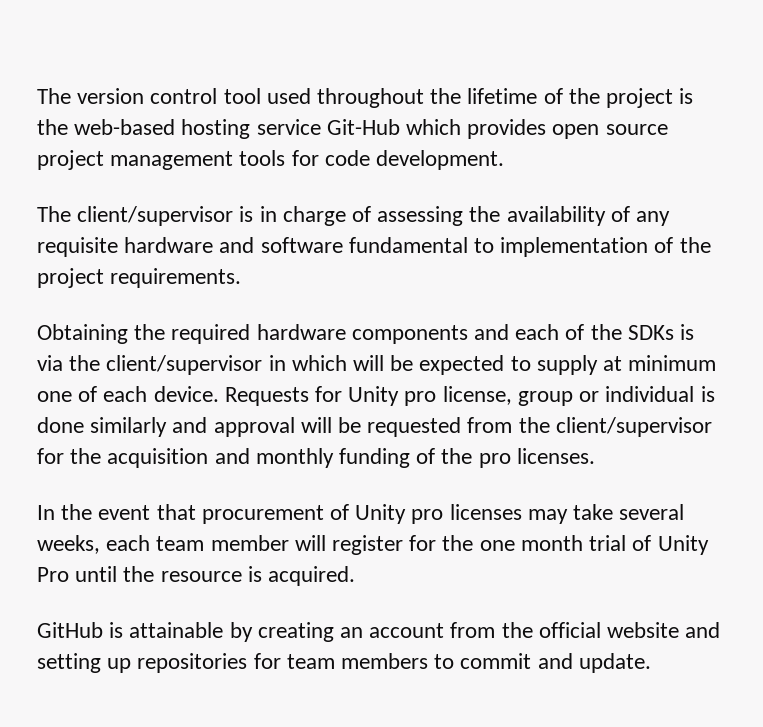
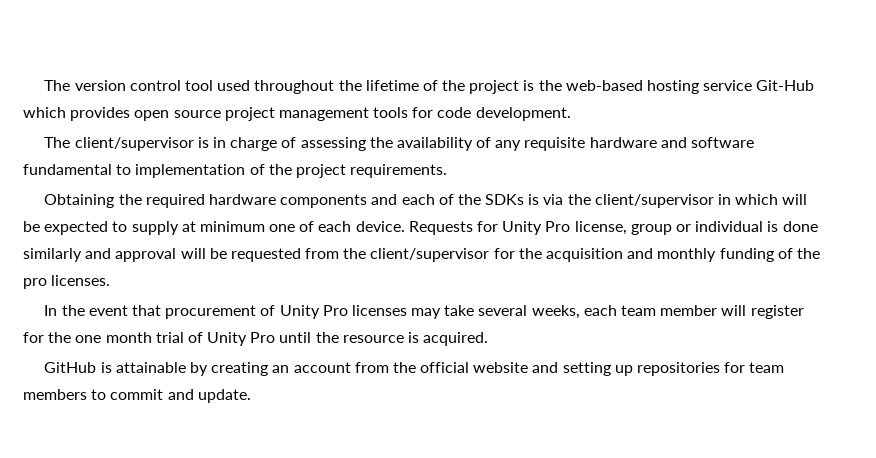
- Requests for Unity pro license, group or individual is done similarly and approval will be requested from the client/supervisor for the acquisition and monthly funding of the pro licenses.
+ Requests for Unity Pro license, group or individual is done similarly and approval will be requested from the client/supervisor for the acquisition and monthly funding of the pro licenses.
- In the event that procurement of Unity pro licenses may take several weeks, each team member will register for the one month trial of Unity Pro until the resource is acquired.
+ In the event that procurement of Unity Pro licenses may take several weeks, each team member will register for the one month trial of Unity Pro until the resource is acquired.

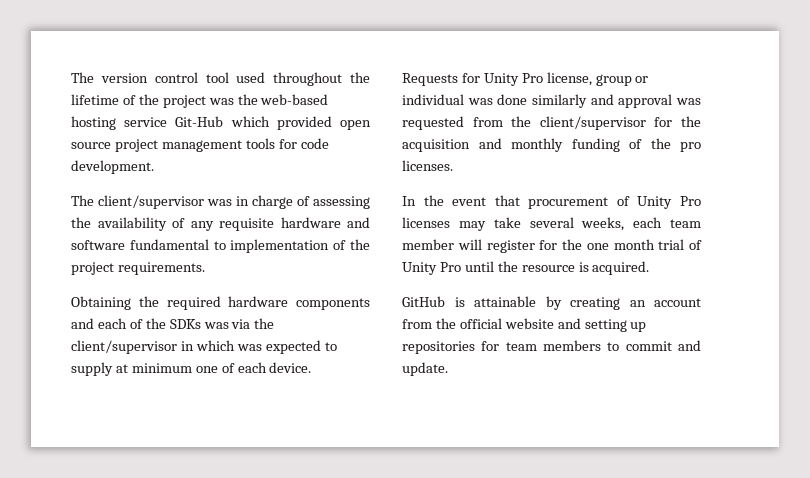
- The version control tool used throughout the lifetime of the project is the web-based hosting service Git-Hub which provides open source project management tools for code development.
+ The version control tool used throughout the lifetime of the project was the web-based hosting service Git-Hub which provided open source project management tools for code development.
- The client/supervisor is in charge of assessing the availability of any requisite hardware and software fundamental to implementation of the project requirements.
+ The client/supervisor was in charge of assessing the availability of any requisite hardware and software fundamental to implementation of the project requirements.
- Obtaining the required hardware components and each of the SDKs is via the client/supervisor in which will be expected to supply at minimum one of each device.
+ Obtaining the required hardware components and each of the SDKs was via the client/supervisor in which was expected to supply at minimum one of each device.
- Requests for Unity Pro license, group or individual is done similarly and approval will be requested from the client/supervisor for the acquisition and monthly funding of the pro licenses.
+ Requests for Unity Pro license, group or individual was done similarly and approval was requested from the client/supervisor for the acquisition and monthly funding of the pro licenses.

